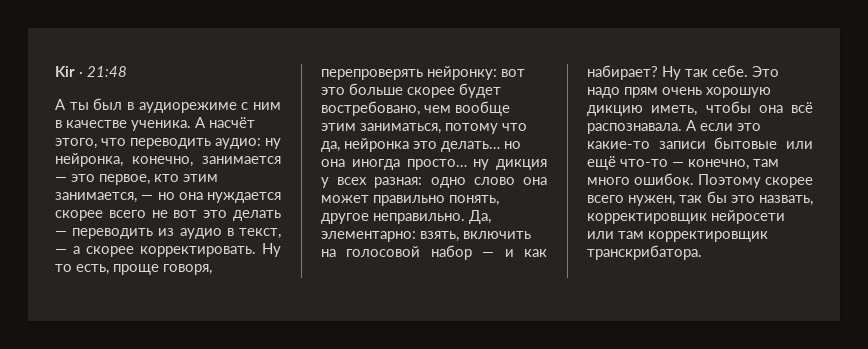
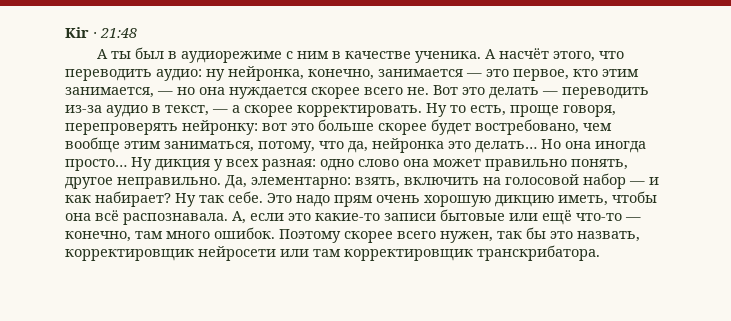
- А насчёт этого, что переводить аудио: ну нейронка, конечно, занимается — это первое, кто этим занимается, — но она нуждается скорее всего не вот это делать — переводить из аудио в текст, — а скорее корректировать.
+ А насчёт этого, что переводить аудио: ну нейронка, конечно, занимается — это первое, кто этим занимается, — но она нуждается скорее всего не. Вот это делать — переводить из-за аудио в текст, — а скорее корректировать.
- Ну то есть, проще говоря, перепроверять нейронку: вот это больше скорее будет востребовано, чем вообще этим заниматься, потому что да, нейронка это делать… но она иногда просто… ну дикция у всех разная: одно слово она может правильно понять, другое неправильно.
+ Ну то есть, проще говоря, перепроверять нейронку: вот это больше скорее будет востребовано, чем вообще этим заниматься, потому, что да, нейронка это делать… Но она иногда просто… Ну дикция у всех разная: одно слово она может правильно понять, другое неправильно.
- А если это какие-то записи бытовые или ещё что-то — конечно, там много ошибок.
+ А, если это какие-то записи бытовые или ещё что-то — конечно, там много ошибок.

